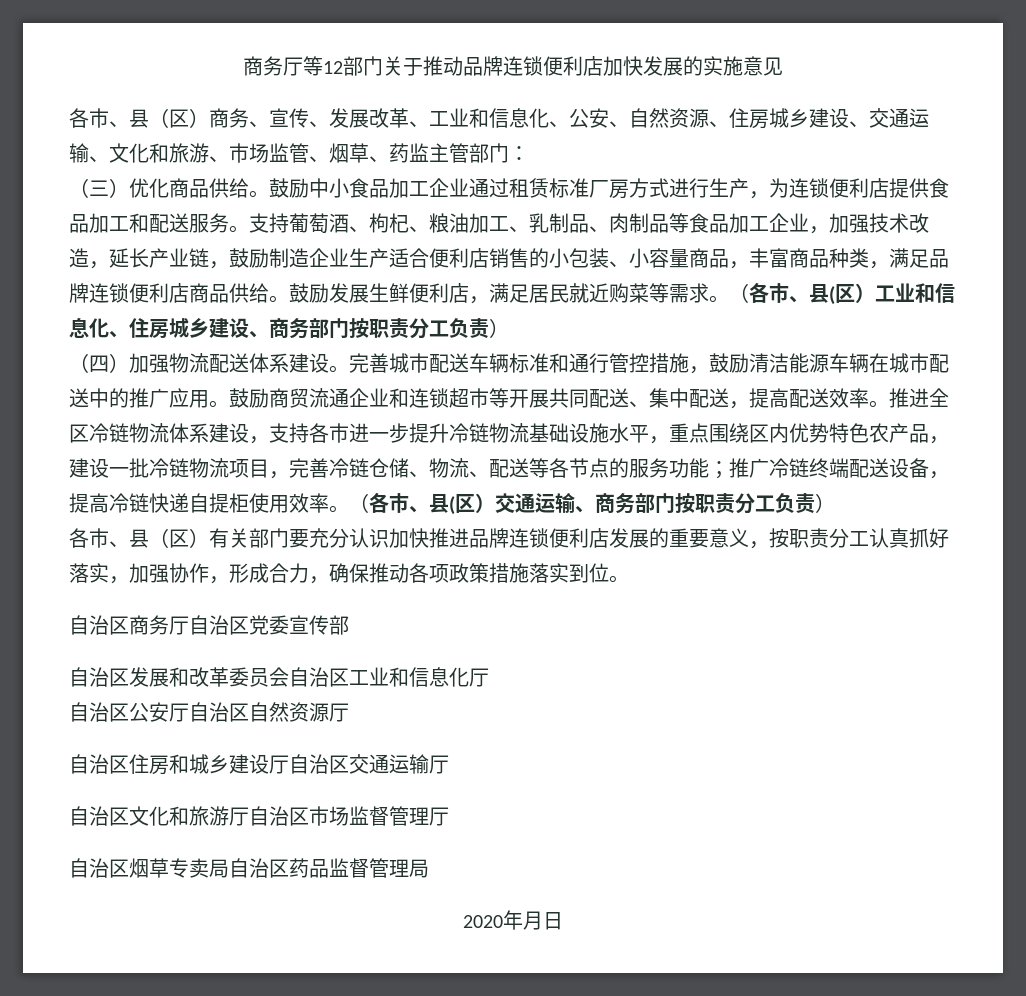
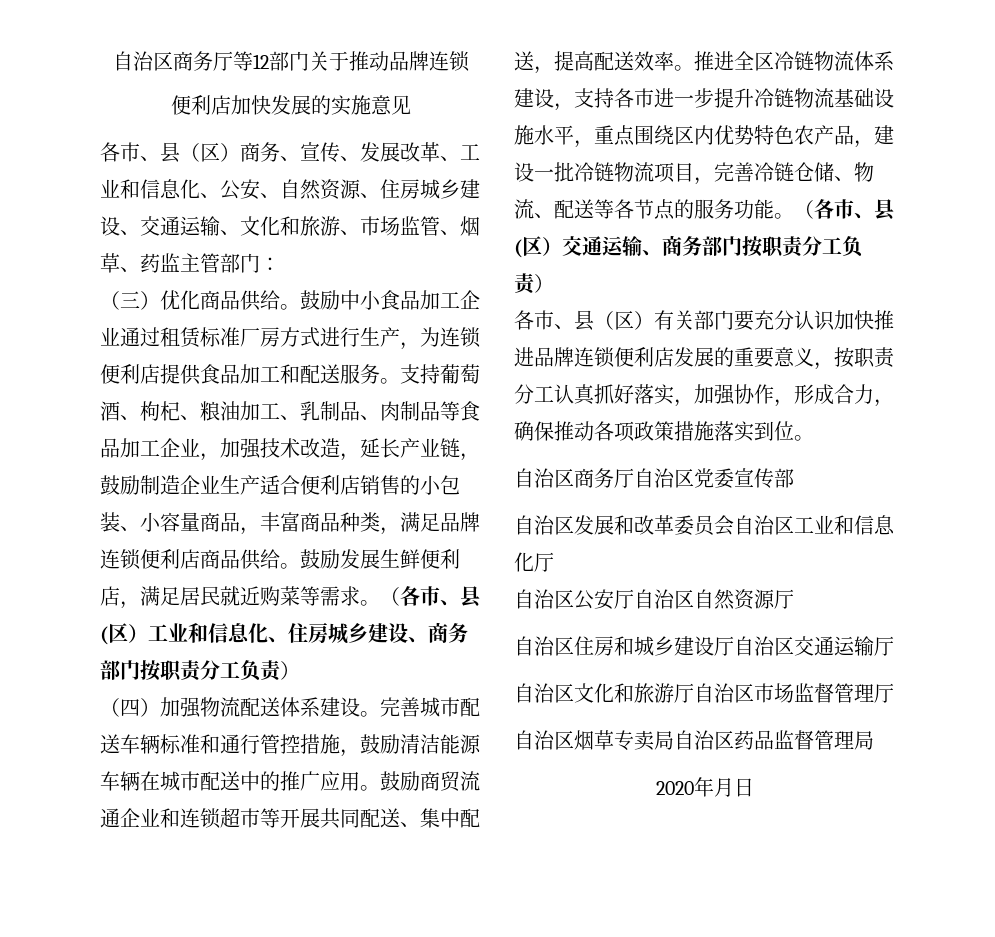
- 商务厅等12部门关于推动品牌连锁便利店加快发展的实施意见
+ 自治区商务厅等12部门关于推动品牌连锁
+ 便利店加快发展的实施意见
- 推进全区冷链物流体系建设，支持各市进一步提升冷链物流基础设施水平，重点围绕区内优势特色农产品，建设一批冷链物流项目，完善冷链仓储、物流、配送等各节点的服务功能；推广冷链终端配送设备，提高冷链快递自提柜使用效率。
+ 推进全区冷链物流体系建设，支持各市进一步提升冷链物流基础设施水平，重点围绕区内优势特色农产品，建设一批冷链物流项目，完善冷链仓储、物流、配送等各节点的服务功能。

